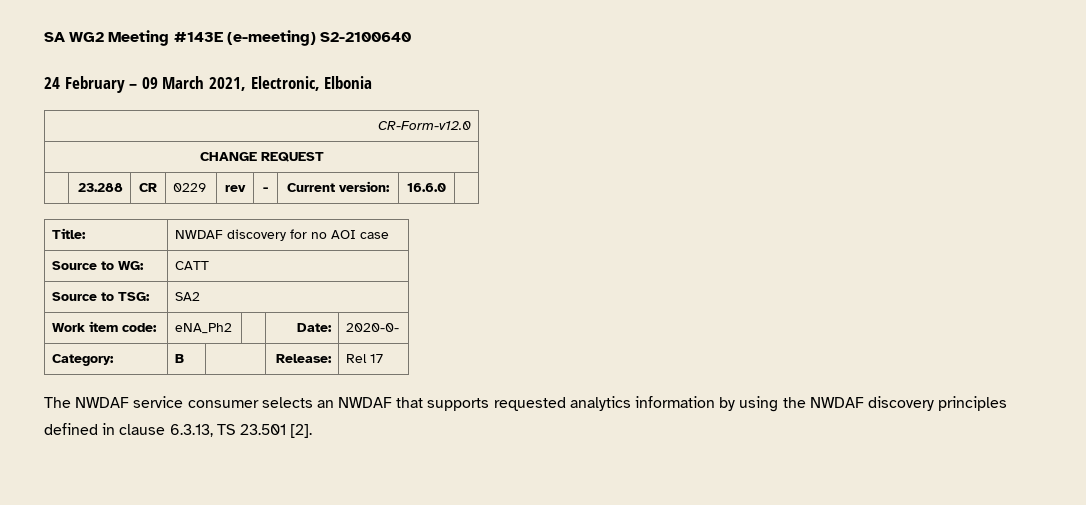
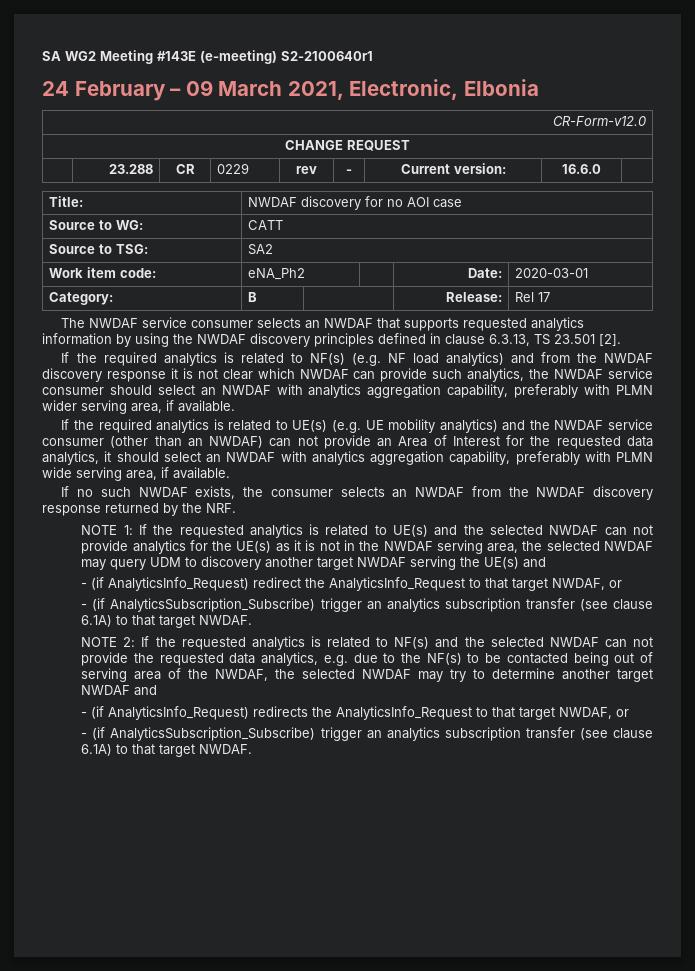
- SA WG2 Meeting #143E (e-meeting) S2-2100640
+ SA WG2 Meeting #143E (e-meeting) S2-2100640r1
- Work item code: | eNA_Ph2 | | Date: | 2020-0-
+ Work item code: | eNA_Ph2 | | Date: | 2020-03-01
+ If the required analytics is related to NF(s) (e.g. NF load analytics) and from the NWDAF discovery response it is not clear which NWDAF can provide such analytics, the NWDAF service consumer should select an NWDAF with analytics aggregation capability, preferably with PLMN wider serving area, if available.
+ If the required analytics is related to UE(s) (e.g. UE mobility analytics) and the NWDAF service consumer (other than an NWDAF) can not provide an Area of Interest for the requested data analytics, it should select an NWDAF with analytics aggregation capability, preferably with PLMN wide serving area, if available.
+ If no such NWDAF exists, the consumer selects an NWDAF from the NWDAF discovery response returned by the NRF.
+ NOTE 1: If the requested analytics is related to UE(s) and the selected NWDAF can not provide analytics for the UE(s) as it is not in the NWDAF serving area, the selected NWDAF may query UDM to discovery another target NWDAF serving the UE(s) and
+ - (if AnalyticsInfo_Request) redirect the AnalyticsInfo_Request to that target NWDAF, or
+ - (if AnalyticsSubscription_Subscribe) trigger an analytics subscription transfer (see clause 6.1A) to that target NWDAF.
+ NOTE 2: If the requested analytics is related to NF(s) and the selected NWDAF can not provide the requested data analytics, e.g. due to the NF(s) to be contacted being out of serving area of the NWDAF, the selected NWDAF may try to determine another target NWDAF and
+ - (if AnalyticsInfo_Request) redirects the AnalyticsInfo_Request to that target NWDAF, or
+ - (if AnalyticsSubscription_Subscribe) trigger an analytics subscription transfer (see clause 6.1A) to that target NWDAF.

